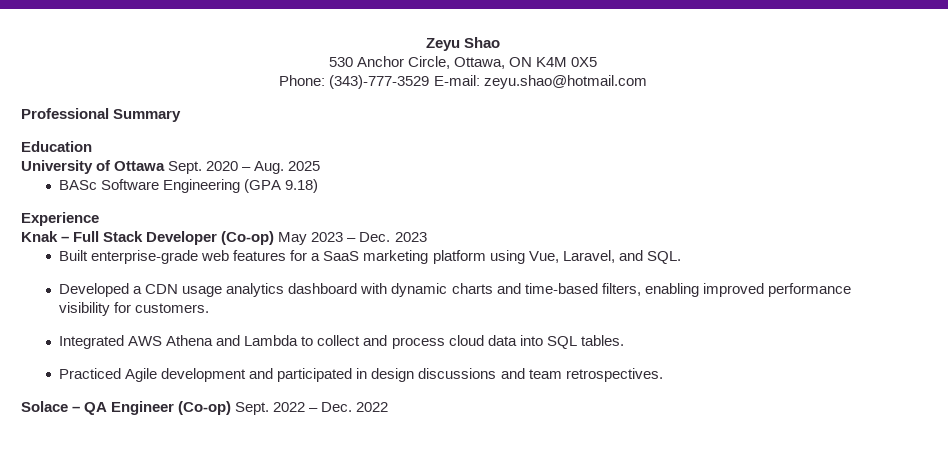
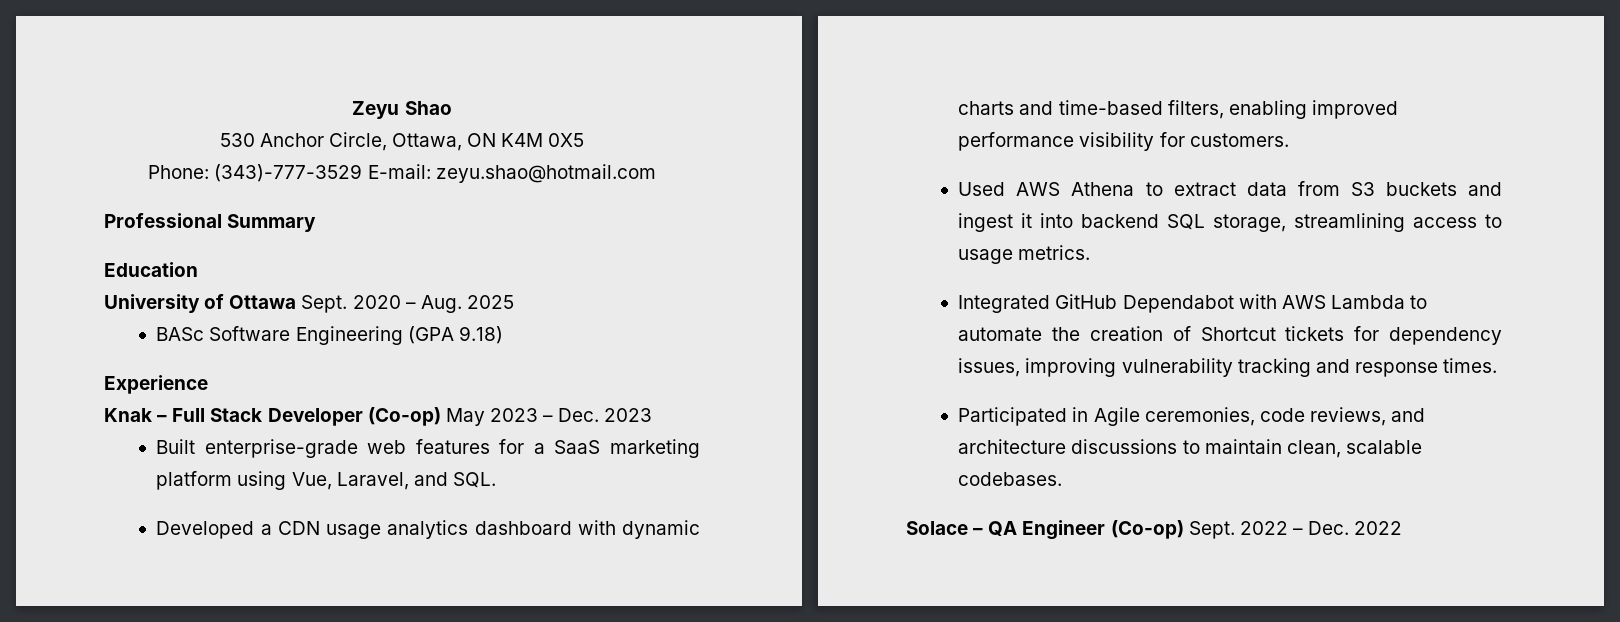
- Integrated AWS Athena and Lambda to collect and process cloud data into SQL tables.
- Practiced Agile development and participated in design discussions and team retrospectives.
+ Used AWS Athena to extract data from S3 buckets and ingest it into backend SQL storage, streamlining access to usage metrics.
+ Integrated GitHub Dependabot with AWS Lambda to automate the creation of Shortcut tickets for dependency issues, improving vulnerability tracking and response times.
+ Participated in Agile ceremonies, code reviews, and architecture discussions to maintain clean, scalable codebases.

